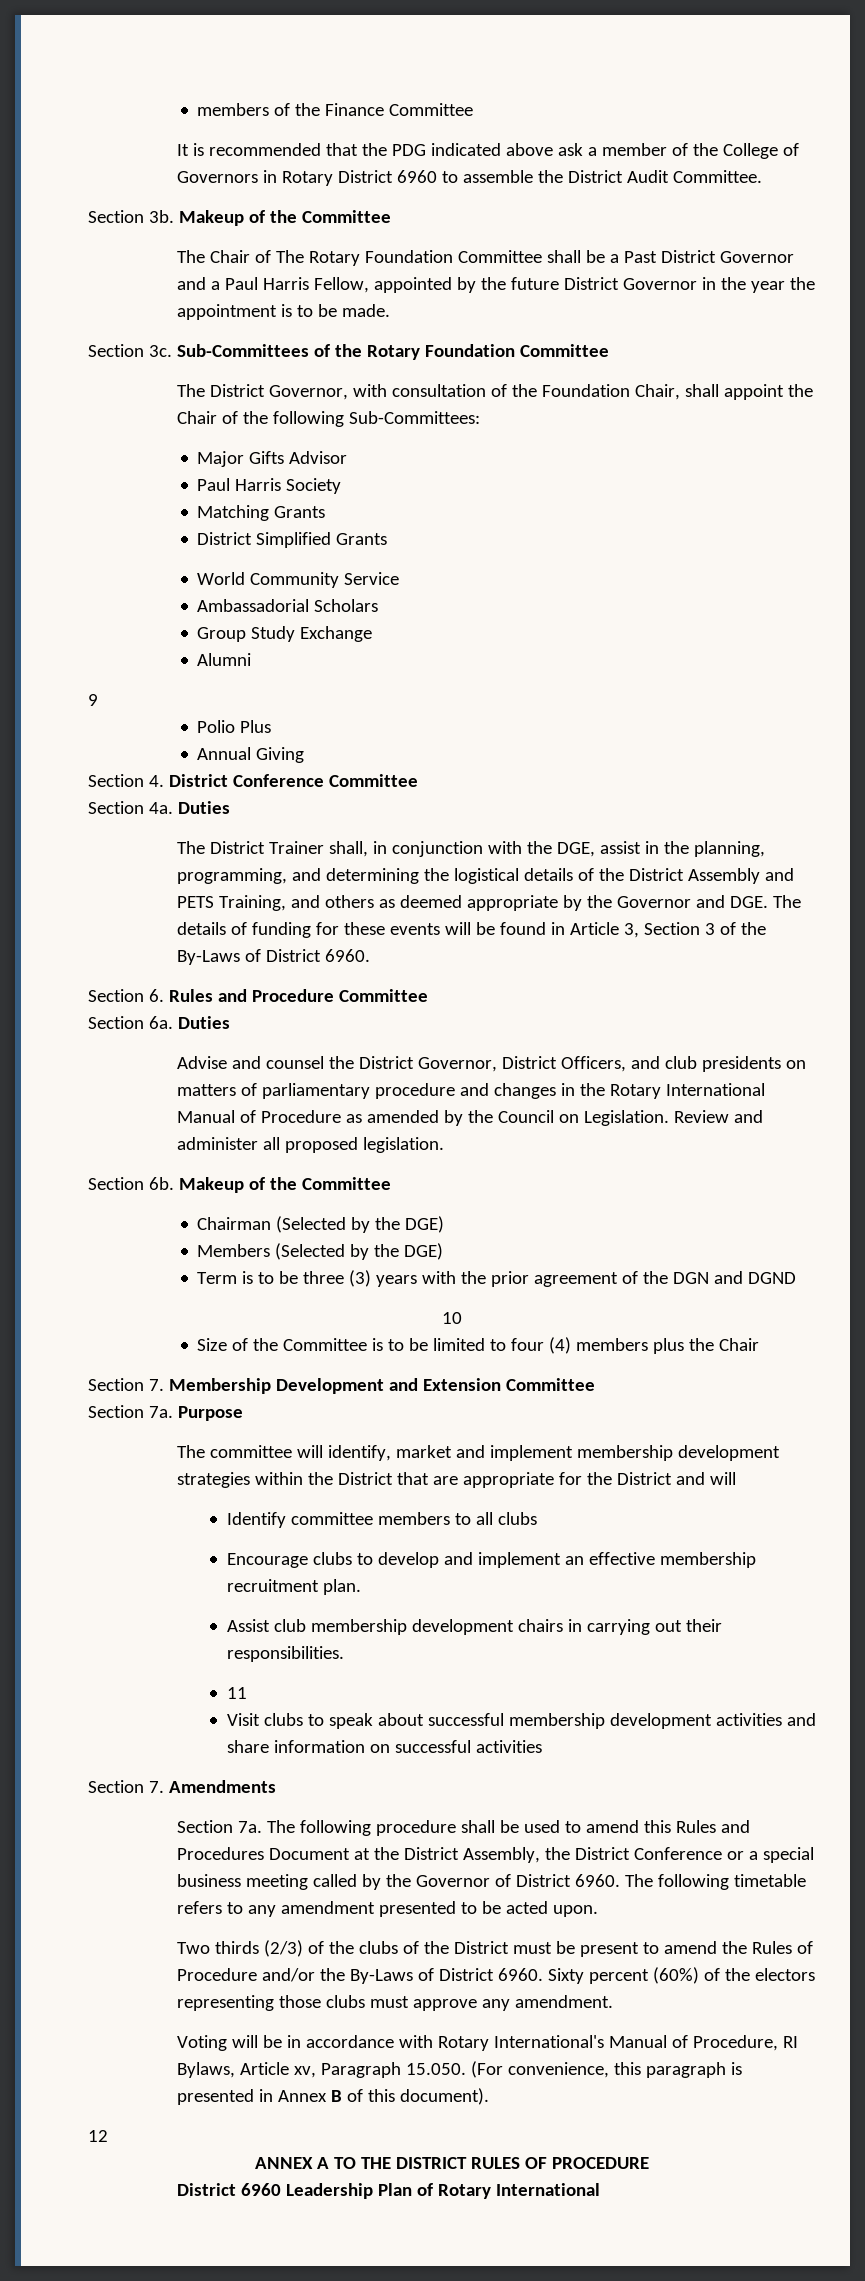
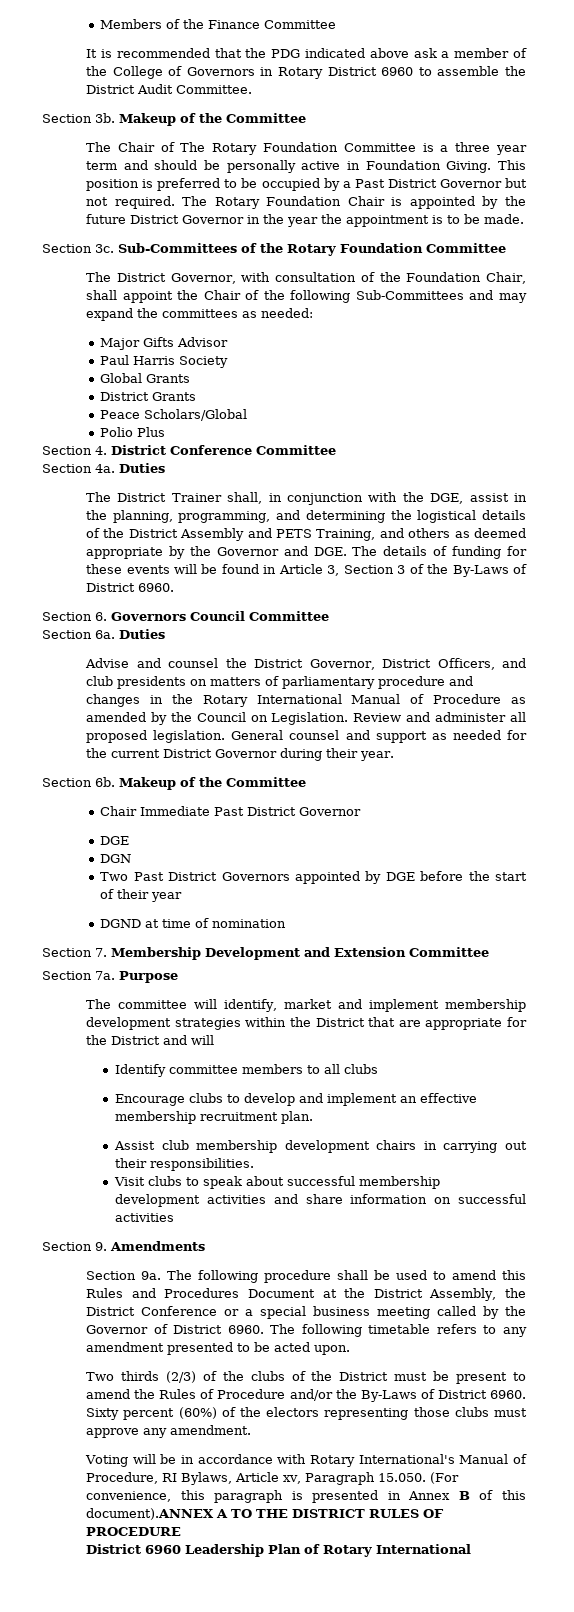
- members of the Finance Committee
+ Members of the Finance Committee
- The Chair of The Rotary Foundation Committee shall be a Past District Governor and a Paul Harris Fellow, appointed by the future District Governor in the year the appointment is to be made.
+ The Chair of The Rotary Foundation Committee is a three year term and should be personally active in Foundation Giving. This position is preferred to be occupied by a Past District Governor but not required. The Rotary Foundation Chair is appointed by the future District Governor in the year the appointment is to be made.
- The District Governor, with consultation of the Foundation Chair, shall appoint the Chair of the following Sub-Committees:
+ The District Governor, with consultation of the Foundation Chair, shall appoint the Chair of the following Sub-Committees and may expand the committees as needed:
- Matching Grants
+ Global Grants
- District Simplified Grants
- World Community Service
- Ambassadorial Scholars
- Group Study Exchange
- Alumni
- 9
+ District Grants
+ Peace Scholars/Global
- Annual Giving
- Section 6. Rules and Procedure Committee
+ Section 6. Governors Council Committee
+ General counsel and support as needed for the current District Governor during their year.
- Chairman (Selected by the DGE)
- Members (Selected by the DGE)
- Term is to be three (3) years with the prior agreement of the DGN and DGND
- 10
- Size of the Committee is to be limited to four (4) members plus the Chair
+ Chair Immediate Past District Governor
+ DGE
+ DGN
+ Two Past District Governors appointed by DGE before the start of their year
+ DGND at time of nomination
- 11
- Section 7. Amendments
- Section 7a.
+ Section 9. Amendments
+ Section 9a.
- Voting will be in accordance with Rotary International's Manual of Procedure, RI Bylaws, Article xv, Paragraph 15.050. (For convenience, this paragraph is presented in Annex B of this document).
- 12
- ANNEX A TO THE DISTRICT RULES OF PROCEDURE
+ Voting will be in accordance with Rotary International's Manual of Procedure, RI Bylaws, Article xv, Paragraph 15.050. (For convenience, this paragraph is presented in Annex B of this document).ANNEX A TO THE DISTRICT RULES OF PROCEDURE

